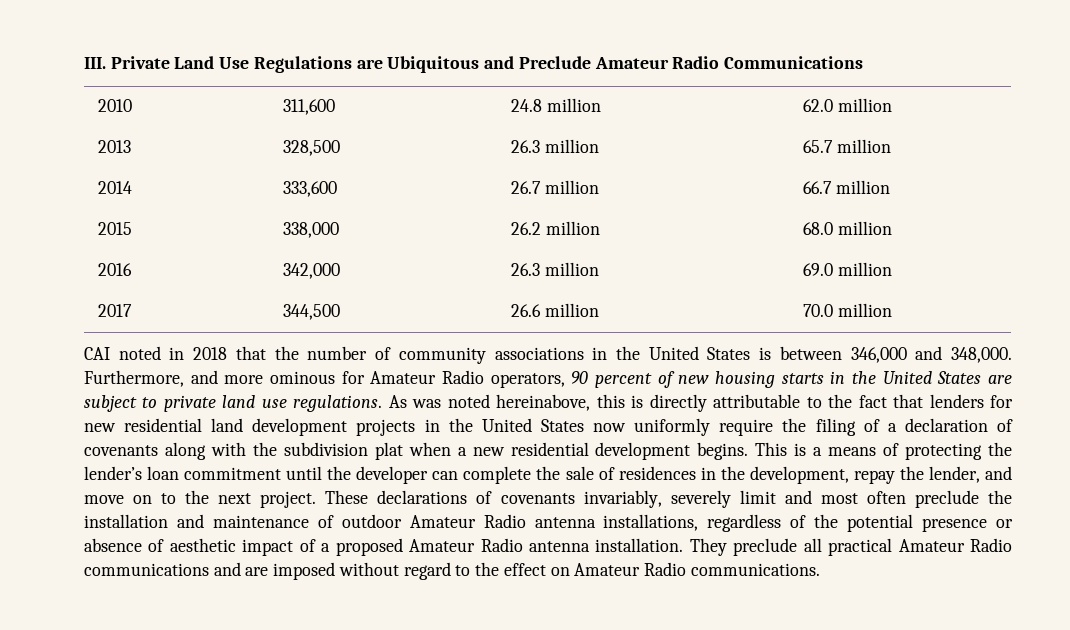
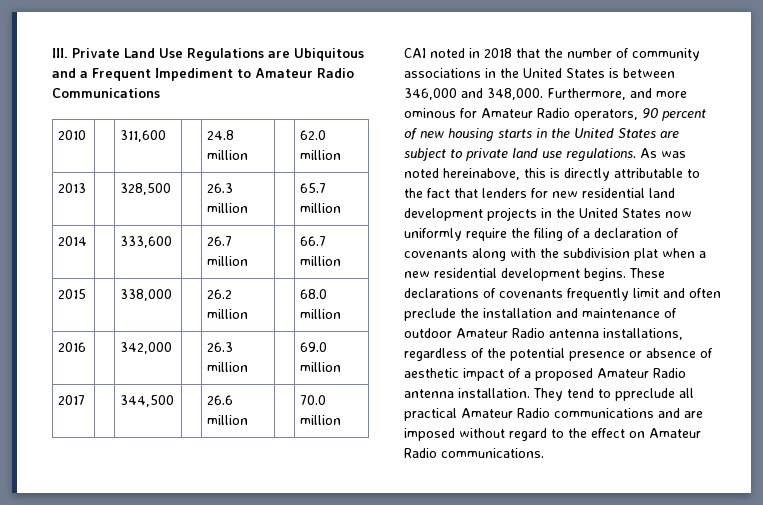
- III. Private Land Use Regulations are Ubiquitous and Preclude Amateur Radio Communications
+ III. Private Land Use Regulations are Ubiquitous and a Frequent Impediment to Amateur Radio Communications
- This is a means of protecting the lender’s loan commitment until the developer can complete the sale of residences in the development, repay the lender, and move on to the next project.
- These declarations of covenants invariably, severely limit and most often preclude the installation and maintenance of outdoor Amateur Radio antenna installations, regardless of the potential presence or absence of aesthetic impact of a proposed Amateur Radio antenna installation.
+ These declarations of covenants frequently limit and often preclude the installation and maintenance of outdoor Amateur Radio antenna installations, regardless of the potential presence or absence of aesthetic impact of a proposed Amateur Radio antenna installation.
- They preclude all practical Amateur Radio communications and are imposed without regard to the effect on Amateur Radio communications.
+ They tend to ppreclude all practical Amateur Radio communications and are imposed without regard to the effect on Amateur Radio communications.

